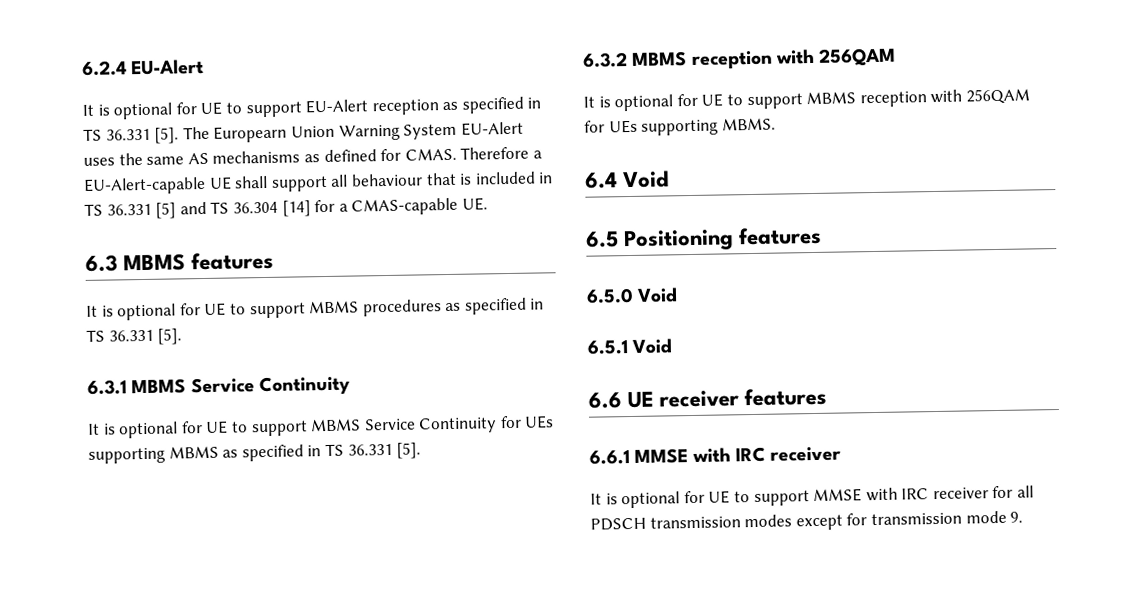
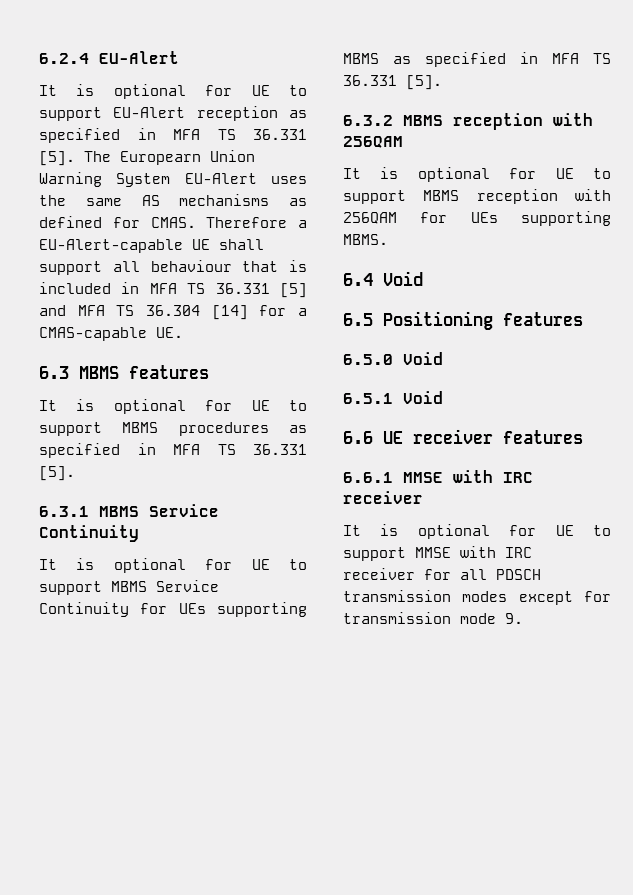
- It is optional for UE to support EU-Alert reception as specified in TS 36.331 [5].
+ It is optional for UE to support EU-Alert reception as specified in MFA TS 36.331 [5].
- Therefore a EU-Alert-capable UE shall support all behaviour that is included in TS 36.331 [5] and TS 36.304 [14] for a CMAS-capable UE.
+ Therefore a EU-Alert-capable UE shall support all behaviour that is included in MFA TS 36.331 [5] and MFA TS 36.304 [14] for a CMAS-capable UE.
- It is optional for UE to support MBMS procedures as specified in TS 36.331 [5].
+ It is optional for UE to support MBMS procedures as specified in MFA TS 36.331 [5].
- It is optional for UE to support MBMS Service Continuity for UEs supporting MBMS as specified in TS 36.331 [5].
+ It is optional for UE to support MBMS Service Continuity for UEs supporting MBMS as specified in MFA TS 36.331 [5].

